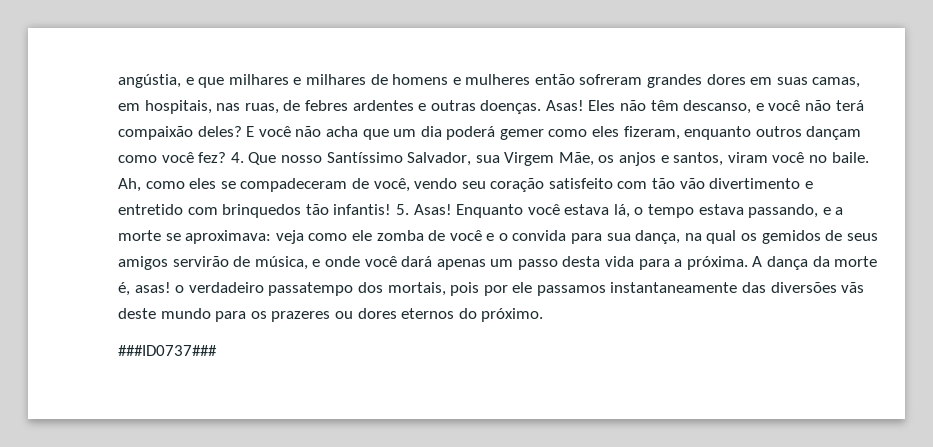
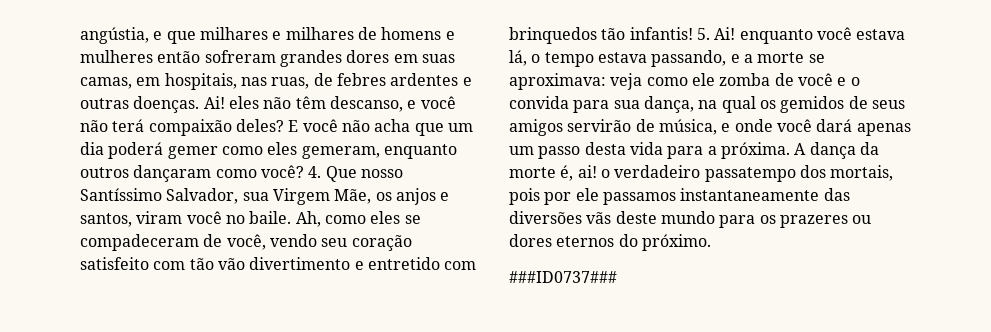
- Asas! Eles não têm descanso, e você não terá compaixão deles?
+ Ai! eles não têm descanso, e você não terá compaixão deles?
- E você não acha que um dia poderá gemer como eles fizeram, enquanto outros dançam como você fez?
+ E você não acha que um dia poderá gemer como eles gemeram, enquanto outros dançaram como você?
- 5. Asas! Enquanto você estava lá, o tempo estava passando, e a morte se aproximava: veja como ele zomba de você e o convida para sua dança, na qual os gemidos de seus amigos servirão de música, e onde você dará apenas um passo desta vida para a próxima.
+ 5. Ai! enquanto você estava lá, o tempo estava passando, e a morte se aproximava: veja como ele zomba de você e o convida para sua dança, na qual os gemidos de seus amigos servirão de música, e onde você dará apenas um passo desta vida para a próxima.
- A dança da morte é, asas! o verdadeiro passatempo dos mortais, pois por ele passamos instantaneamente das diversões vãs deste mundo para os prazeres ou dores eternos do próximo.
+ A dança da morte é, ai! o verdadeiro passatempo dos mortais, pois por ele passamos instantaneamente das diversões vãs deste mundo para os prazeres ou dores eternos do próximo.

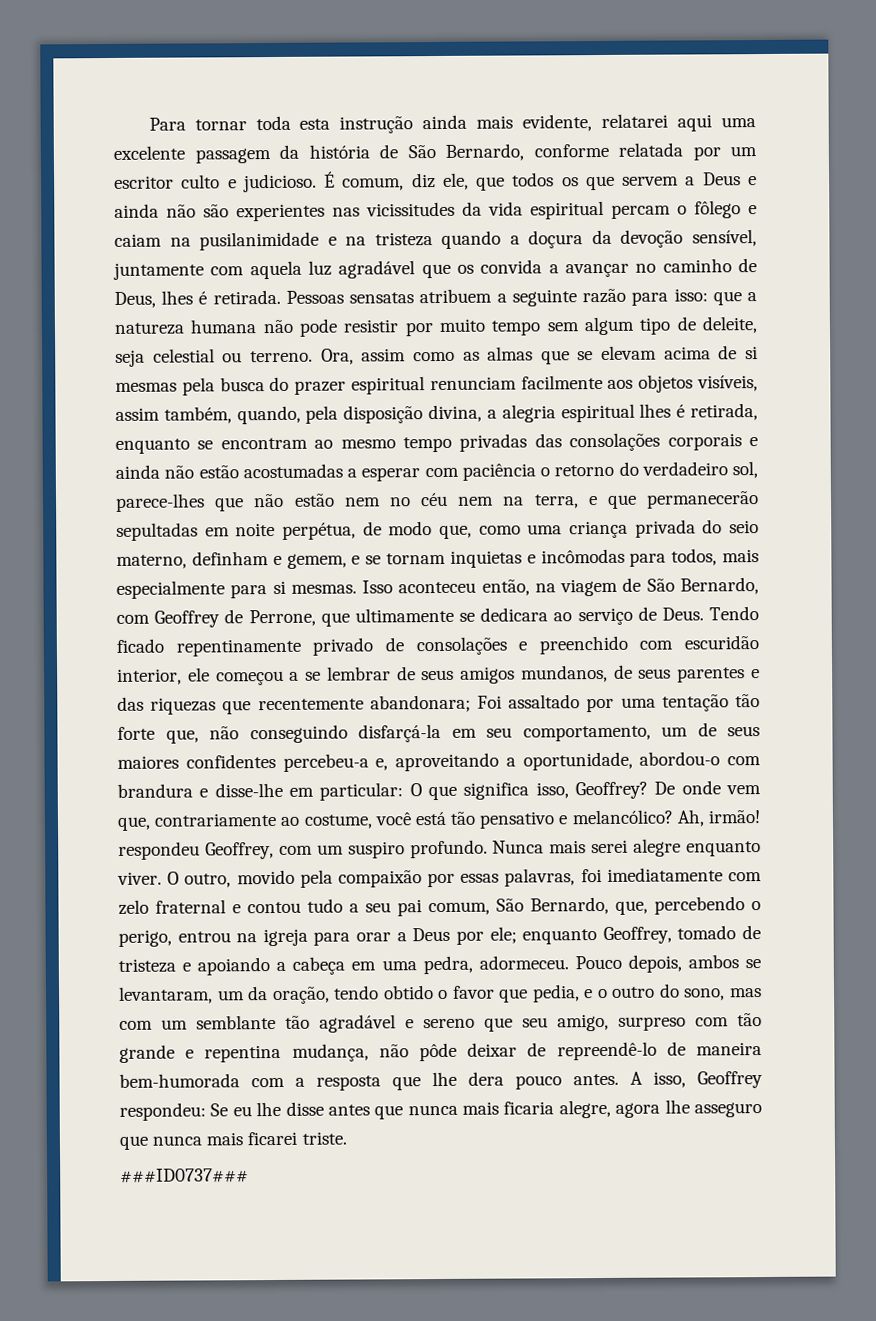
- angústia, e que milhares e milhares de homens e mulheres então sofreram grandes dores em suas camas, em hospitais, nas ruas, de febres ardentes e outras doenças. Ai! eles não têm descanso, e você não terá compaixão deles? E você não acha que um dia poderá gemer como eles gemeram, enquanto outros dançaram como você? 4. Que nosso Santíssimo Salvador, sua Virgem Mãe, os anjos e santos, viram você no baile. Ah, como eles se compadeceram de você, vendo seu coração satisfeito com tão vão divertimento e entretido com brinquedos tão infantis! 5. Ai! enquanto você estava lá, o tempo estava passando, e a morte se aproximava: veja como ele zomba de você e o convida para sua dança, na qual os gemidos de seus amigos servirão de música, e onde você dará apenas um passo desta vida para a próxima. A dança da morte é, ai! o verdadeiro passatempo dos mortais, pois por ele passamos instantaneamente das diversões vãs deste mundo para os prazeres ou dores eternos do próximo.
+ Para tornar toda esta instrução ainda mais evidente, relatarei aqui uma excelente passagem da história de São Bernardo, conforme relatada por um escritor culto e judicioso. É comum, diz ele, que todos os que servem a Deus e ainda não são experientes nas vicissitudes da vida espiritual percam o fôlego e caiam na pusilanimidade e na tristeza quando a doçura da devoção sensível, juntamente com aquela luz agradável que os convida a avançar no caminho de Deus, lhes é retirada. Pessoas sensatas atribuem a seguinte razão para isso: que a natureza humana não pode resistir por muito tempo sem algum tipo de deleite, seja celestial ou terreno. Ora, assim como as almas que se elevam acima de si mesmas pela busca do prazer espiritual renunciam facilmente aos objetos visíveis, assim também, quando, pela disposição divina, a alegria espiritual lhes é retirada, enquanto se encontram ao mesmo tempo privadas das consolações corporais e ainda não estão acostumadas a esperar com paciência o retorno do verdadeiro sol, parece-lhes que não estão nem no céu nem na terra, e que permanecerão sepultadas em noite perpétua, de modo que, como uma criança privada do seio materno, definham e gemem, e se tornam inquietas e incômodas para todos, mais especialmente para si mesmas. Isso aconteceu então, na viagem de São Bernardo, com Geoffrey de Perrone, que ultimamente se dedicara ao serviço de Deus. Tendo ficado repentinamente privado de consolações e preenchido com escuridão interior, ele começou a se lembrar de seus amigos mundanos, de seus parentes e das riquezas que recentemente abandonara; Foi assaltado por uma tentação tão forte que, não conseguindo disfarçá-la em seu comportamento, um de seus maiores confidentes percebeu-a e, aproveitando a oportunidade, abordou-o com brandura e disse-lhe em particular: O que significa isso, Geoffrey? De onde vem que, contrariamente ao costume, você está tão pensativo e melancólico? Ah, irmão! respondeu Geoffrey, com um suspiro profundo. Nunca mais serei alegre enquanto viver. O outro, movido pela compaixão por essas palavras, foi imediatamente com zelo fraternal e contou tudo a seu pai comum, São Bernardo, que, percebendo o perigo, entrou na igreja para orar a Deus por ele; enquanto Geoffrey, tomado de tristeza e apoiando a cabeça em uma pedra, adormeceu. Pouco depois, ambos se levantaram, um da oração, tendo obtido o favor que pedia, e o outro do sono, mas com um semblante tão agradável e sereno que seu amigo, surpreso com tão grande e repentina mudança, não pôde deixar de repreendê-lo de maneira bem-humorada com a resposta que lhe dera pouco antes. A isso, Geoffrey respondeu: Se eu lhe disse antes que nunca mais ficaria alegre, agora lhe asseguro que nunca mais ficarei triste.

